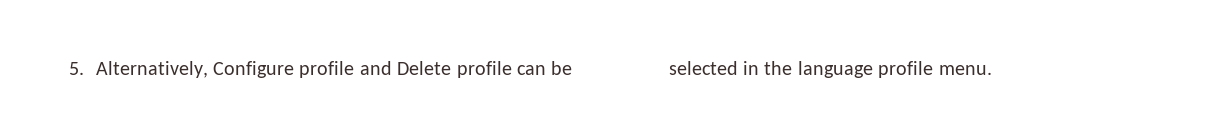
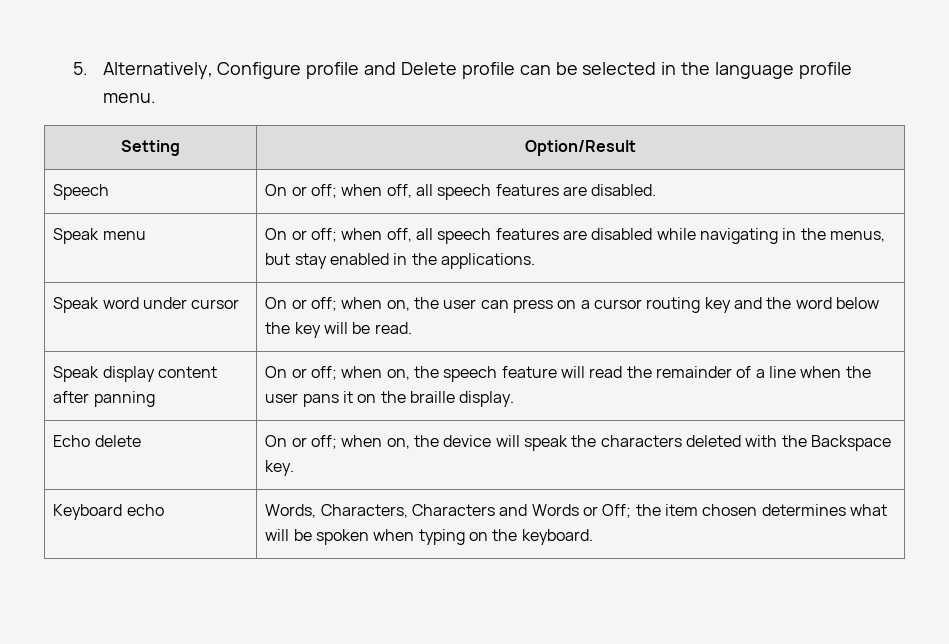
+ Setting | Option/Result
+ Speech | On or off; when off, all speech features are disabled.
+ Speak menu | On or off; when off, all speech features are disabled while navigating in the menus, but stay enabled in the applications.
+ Speak word under cursor | On or off; when on, the user can press on a cursor routing key and the word below the key will be read.
+ Speak display content after panning | On or off; when on, the speech feature will read the remainder of a line when the user pans it on the braille display.
+ Echo delete | On or off; when on, the device will speak the characters deleted with the Backspace key.
+ Keyboard echo | Words, Characters, Characters and Words or Off; the item chosen determines what will be spoken when typing on the keyboard.

